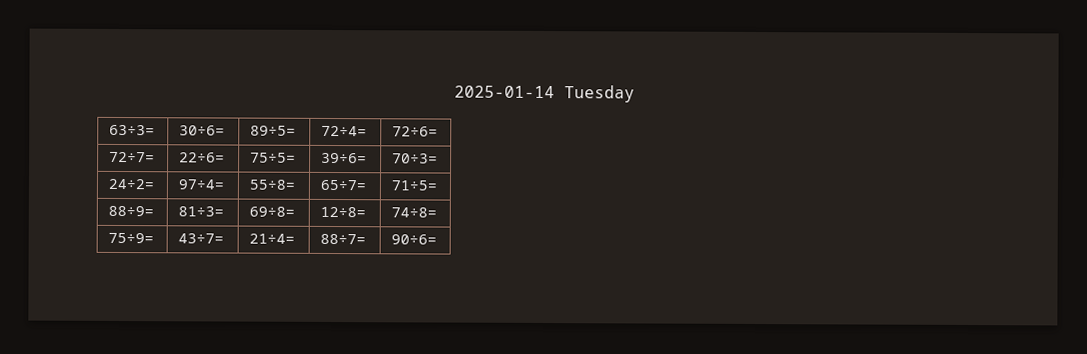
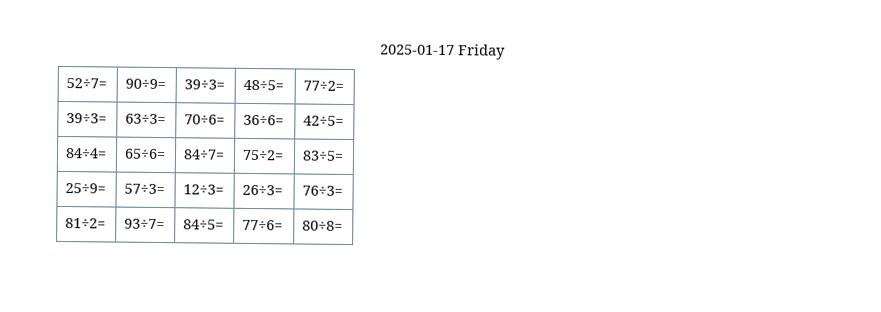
- 2025-01-14 Tuesday
- 63÷3= | 30÷6= | 89÷5= | 72÷4= | 72÷6=
- 72÷7= | 22÷6= | 75÷5= | 39÷6= | 70÷3=
- 24÷2= | 97÷4= | 55÷8= | 65÷7= | 71÷5=
- 88÷9= | 81÷3= | 69÷8= | 12÷8= | 74÷8=
- 75÷9= | 43÷7= | 21÷4= | 88÷7= | 90÷6=
+ 2025-01-17 Friday
+ 52÷7= | 90÷9= | 39÷3= | 48÷5= | 77÷2=
+ 39÷3= | 63÷3= | 70÷6= | 36÷6= | 42÷5=
+ 84÷4= | 65÷6= | 84÷7= | 75÷2= | 83÷5=
+ 25÷9= | 57÷3= | 12÷3= | 26÷3= | 76÷3=
+ 81÷2= | 93÷7= | 84÷5= | 77÷6= | 80÷8=

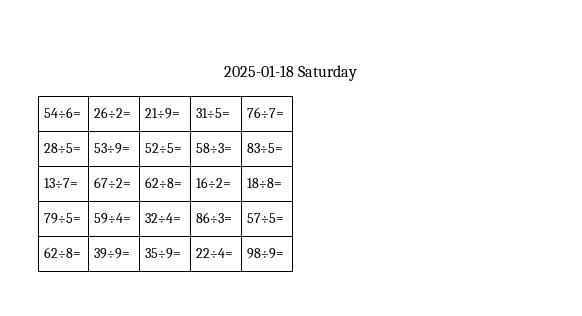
- 2025-01-17 Friday
- 52÷7= | 90÷9= | 39÷3= | 48÷5= | 77÷2=
- 39÷3= | 63÷3= | 70÷6= | 36÷6= | 42÷5=
- 84÷4= | 65÷6= | 84÷7= | 75÷2= | 83÷5=
- 25÷9= | 57÷3= | 12÷3= | 26÷3= | 76÷3=
- 81÷2= | 93÷7= | 84÷5= | 77÷6= | 80÷8=
+ 2025-01-18 Saturday
+ 54÷6= | 26÷2= | 21÷9= | 31÷5= | 76÷7=
+ 28÷5= | 53÷9= | 52÷5= | 58÷3= | 83÷5=
+ 13÷7= | 67÷2= | 62÷8= | 16÷2= | 18÷8=
+ 79÷5= | 59÷4= | 32÷4= | 86÷3= | 57÷5=
+ 62÷8= | 39÷9= | 35÷9= | 22÷4= | 98÷9=

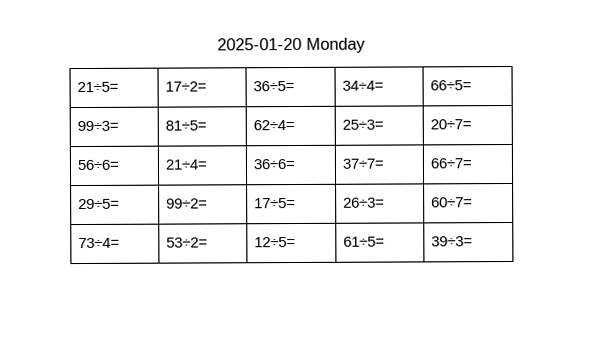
- 2025-01-18 Saturday
- 54÷6= | 26÷2= | 21÷9= | 31÷5= | 76÷7=
- 28÷5= | 53÷9= | 52÷5= | 58÷3= | 83÷5=
- 13÷7= | 67÷2= | 62÷8= | 16÷2= | 18÷8=
- 79÷5= | 59÷4= | 32÷4= | 86÷3= | 57÷5=
- 62÷8= | 39÷9= | 35÷9= | 22÷4= | 98÷9=
+ 2025-01-20 Monday
+ 21÷5= | 17÷2= | 36÷5= | 34÷4= | 66÷5=
+ 99÷3= | 81÷5= | 62÷4= | 25÷3= | 20÷7=
+ 56÷6= | 21÷4= | 36÷6= | 37÷7= | 66÷7=
+ 29÷5= | 99÷2= | 17÷5= | 26÷3= | 60÷7=
+ 73÷4= | 53÷2= | 12÷5= | 61÷5= | 39÷3=

